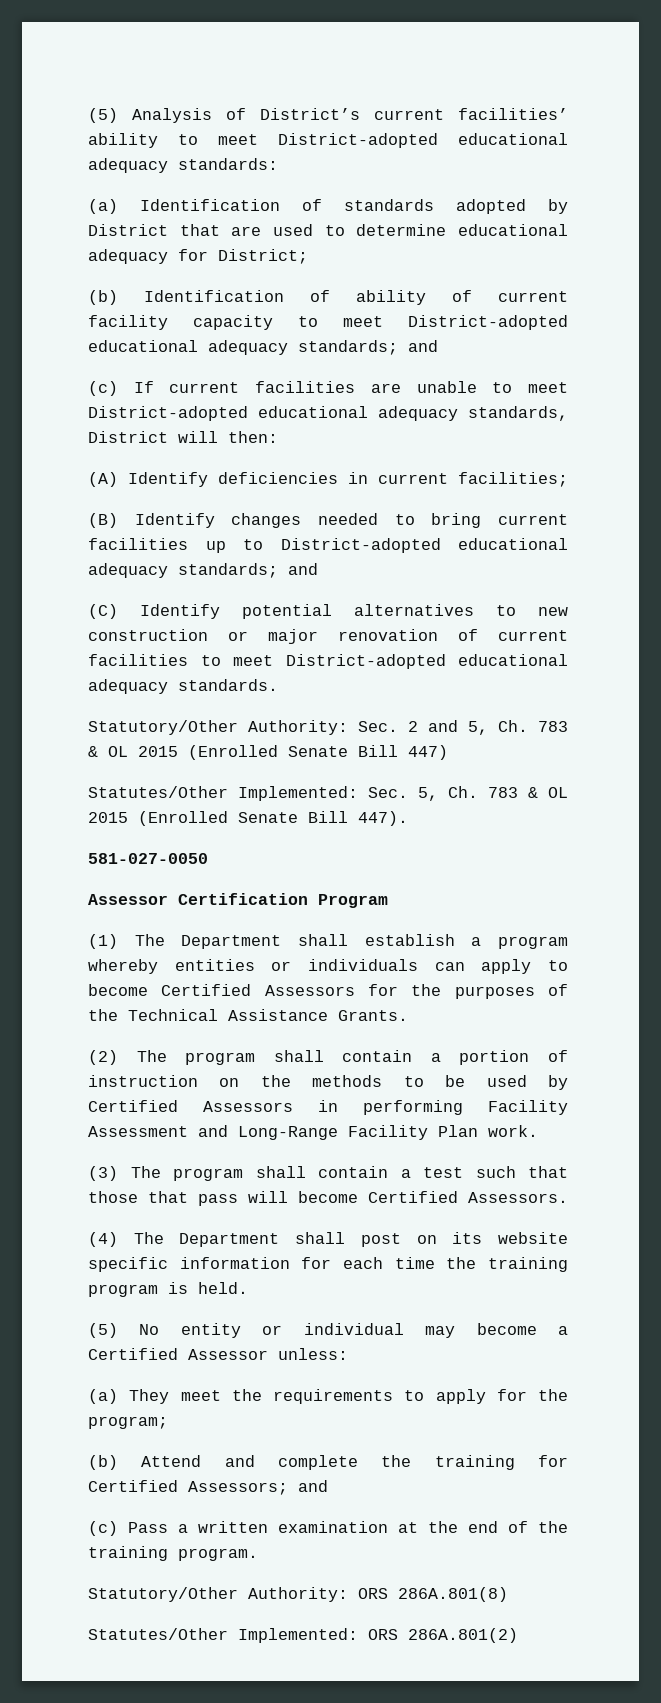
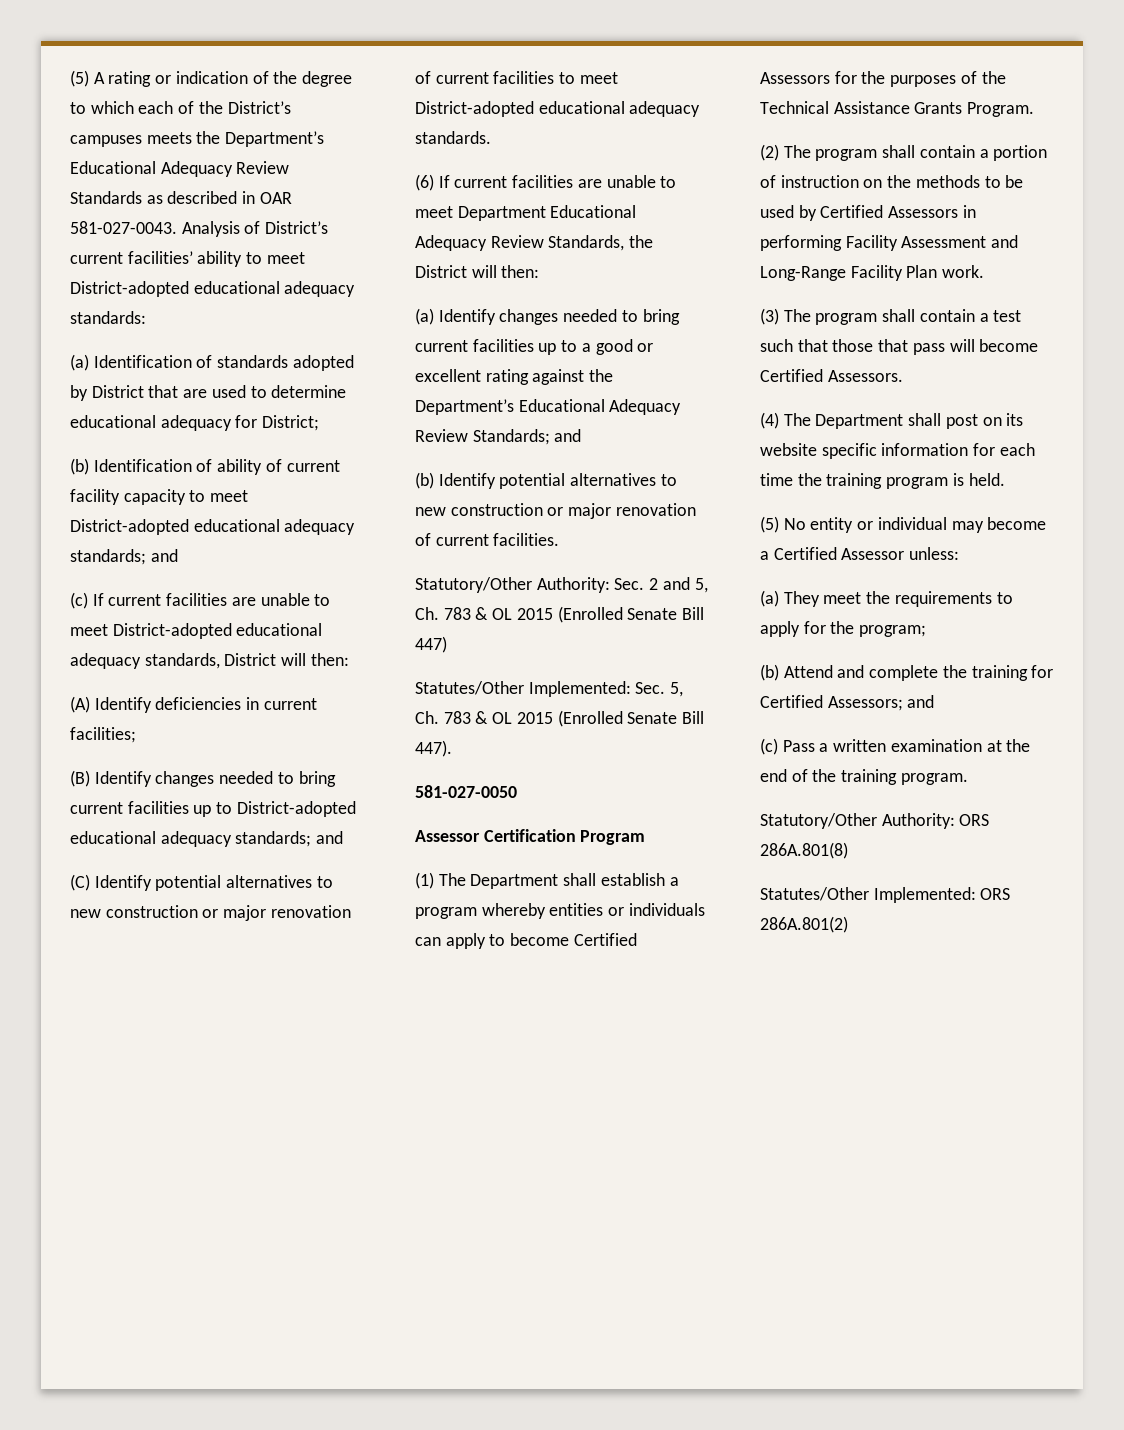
- (5) Analysis of District’s current facilities’ ability to meet District-adopted educational adequacy standards:
+ (5) A rating or indication of the degree to which each of the District’s campuses meets the Department’s Educational Adequacy Review Standards as described in OAR 581-027-0043. Analysis of District’s current facilities’ ability to meet District-adopted educational adequacy standards:
+ (6) If current facilities are unable to meet Department Educational Adequacy Review Standards, the District will then:
+ (a) Identify changes needed to bring current facilities up to a good or excellent rating against the Department’s Educational Adequacy Review Standards; and
+ (b) Identify potential alternatives to new construction or major renovation of current facilities.
- (1) The Department shall establish a program whereby entities or individuals can apply to become Certified Assessors for the purposes of the Technical Assistance Grants.
+ (1) The Department shall establish a program whereby entities or individuals can apply to become Certified Assessors for the purposes of the Technical Assistance Grants Program.

